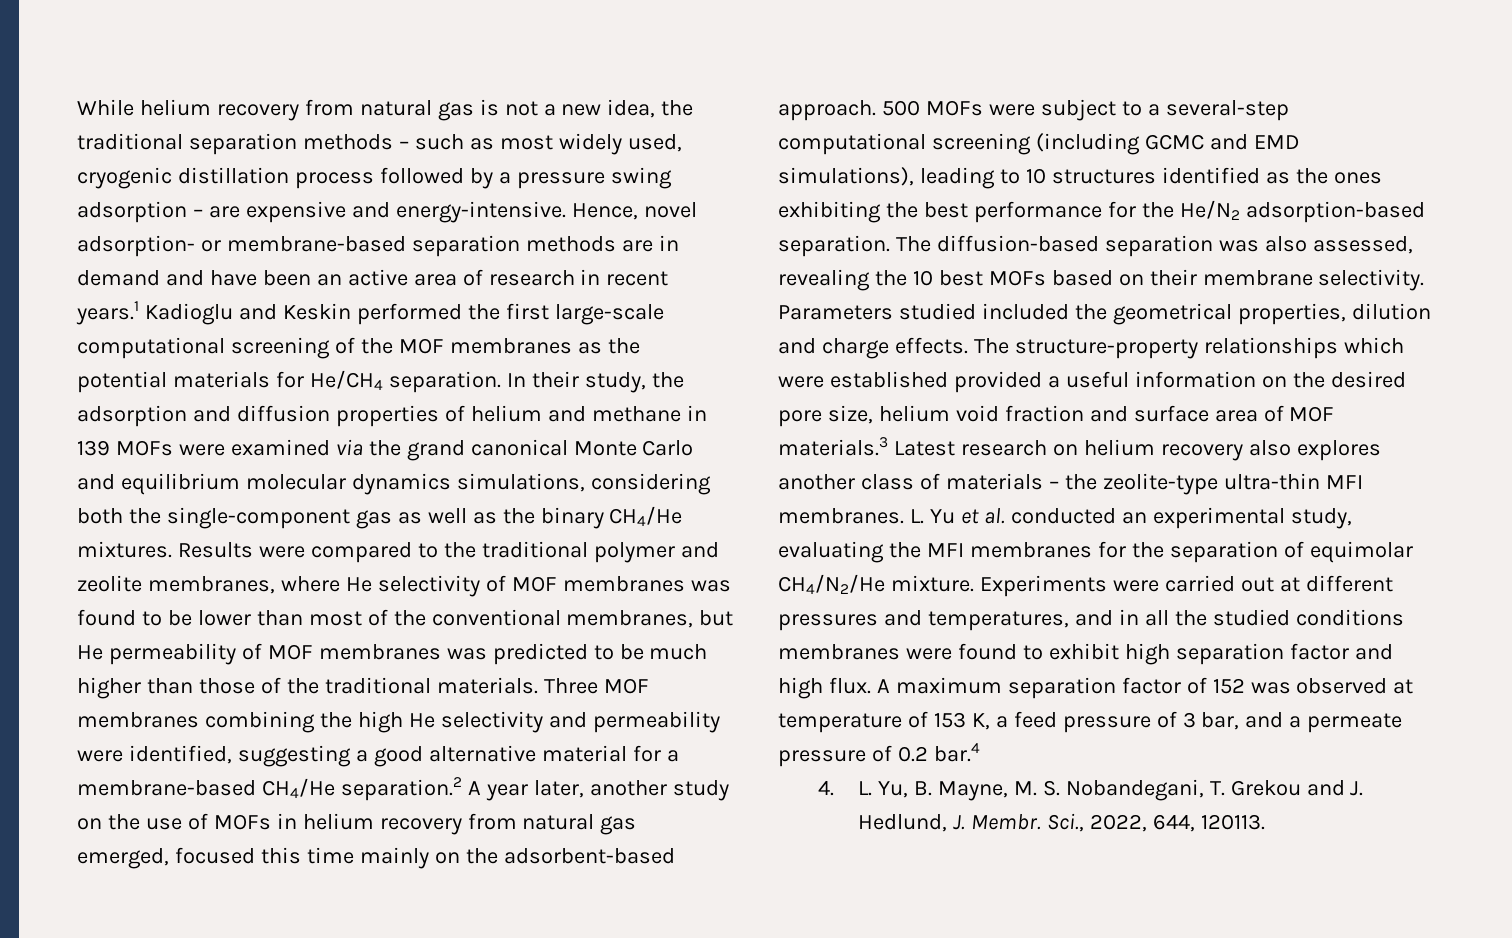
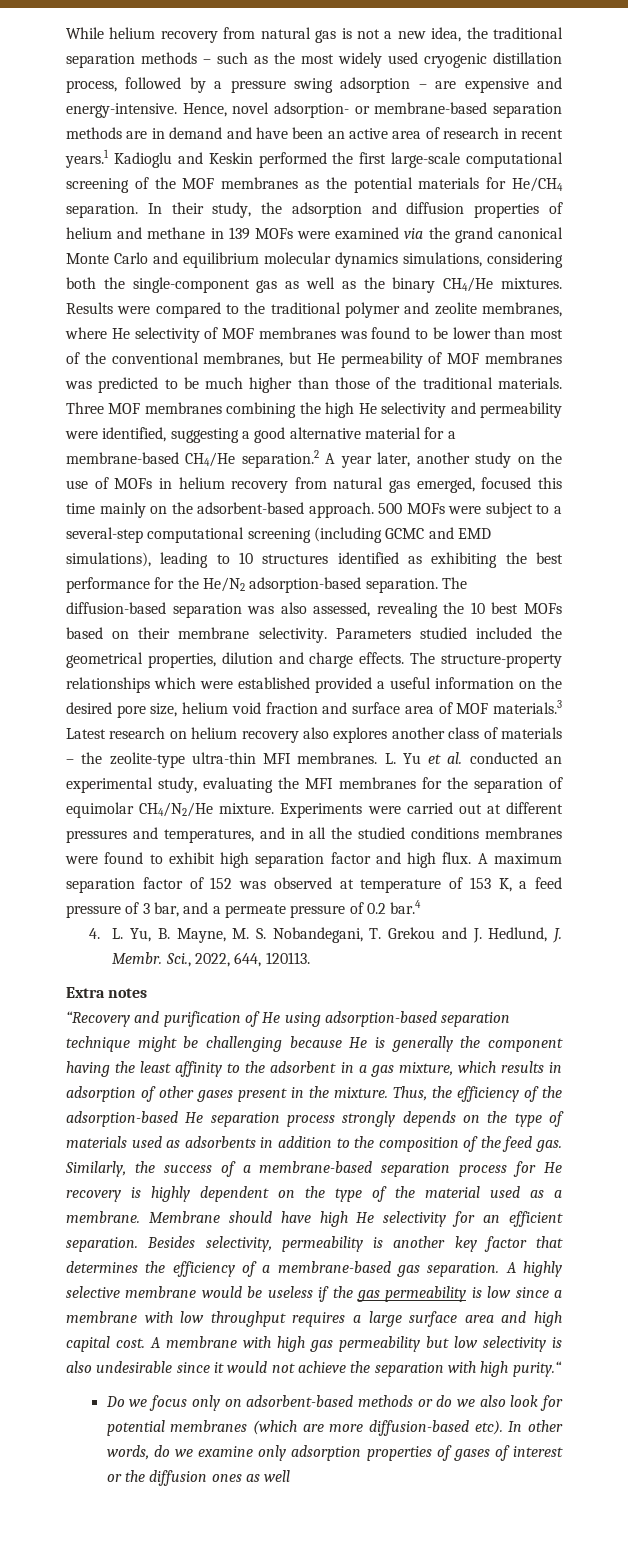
- While helium recovery from natural gas is not a new idea, the traditional separation methods – such as most widely used, cryogenic distillation process followed by a pressure swing adsorption – are expensive and energy-intensive.
+ While helium recovery from natural gas is not a new idea, the traditional separation methods – such as the most widely used cryogenic distillation process, followed by a pressure swing adsorption – are expensive and energy-intensive.
- 500 MOFs were subject to a several-step computational screening (including GCMC and EMD simulations), leading to 10 structures identified as the ones exhibiting the best performance for the He/N2 adsorption-based separation.
+ 500 MOFs were subject to a several-step computational screening (including GCMC and EMD simulations), leading to 10 structures identified as exhibiting the best performance for the He/N2 adsorption-based separation.
+ Extra notes
+ “Recovery and purification of He using adsorption-based separation technique might be challenging because He is generally the component having the least affinity to the adsorbent in a gas mixture, which results in adsorption of other gases present in the mixture. Thus, the efficiency of the adsorption-based He separation process strongly depends on the type of materials used as adsorbents in addition to the composition of the feed gas. Similarly, the success of a membrane-based separation process for He recovery is highly dependent on the type of the material used as a membrane. Membrane should have high He selectivity for an efficient separation. Besides selectivity, permeability is another key factor that determines the efficiency of a membrane-based gas separation. A highly selective membrane would be useless if the gas permeability is low since a membrane with low throughput requires a large surface area and high capital cost. A membrane with high gas permeability but low selectivity is also undesirable since it would not achieve the separation with high purity.“
+ Do we focus only on adsorbent-based methods or do we also look for potential membranes (which are more diffusion-based etc). In other words, do we examine only adsorption properties of gases of interest or the diffusion ones as well

